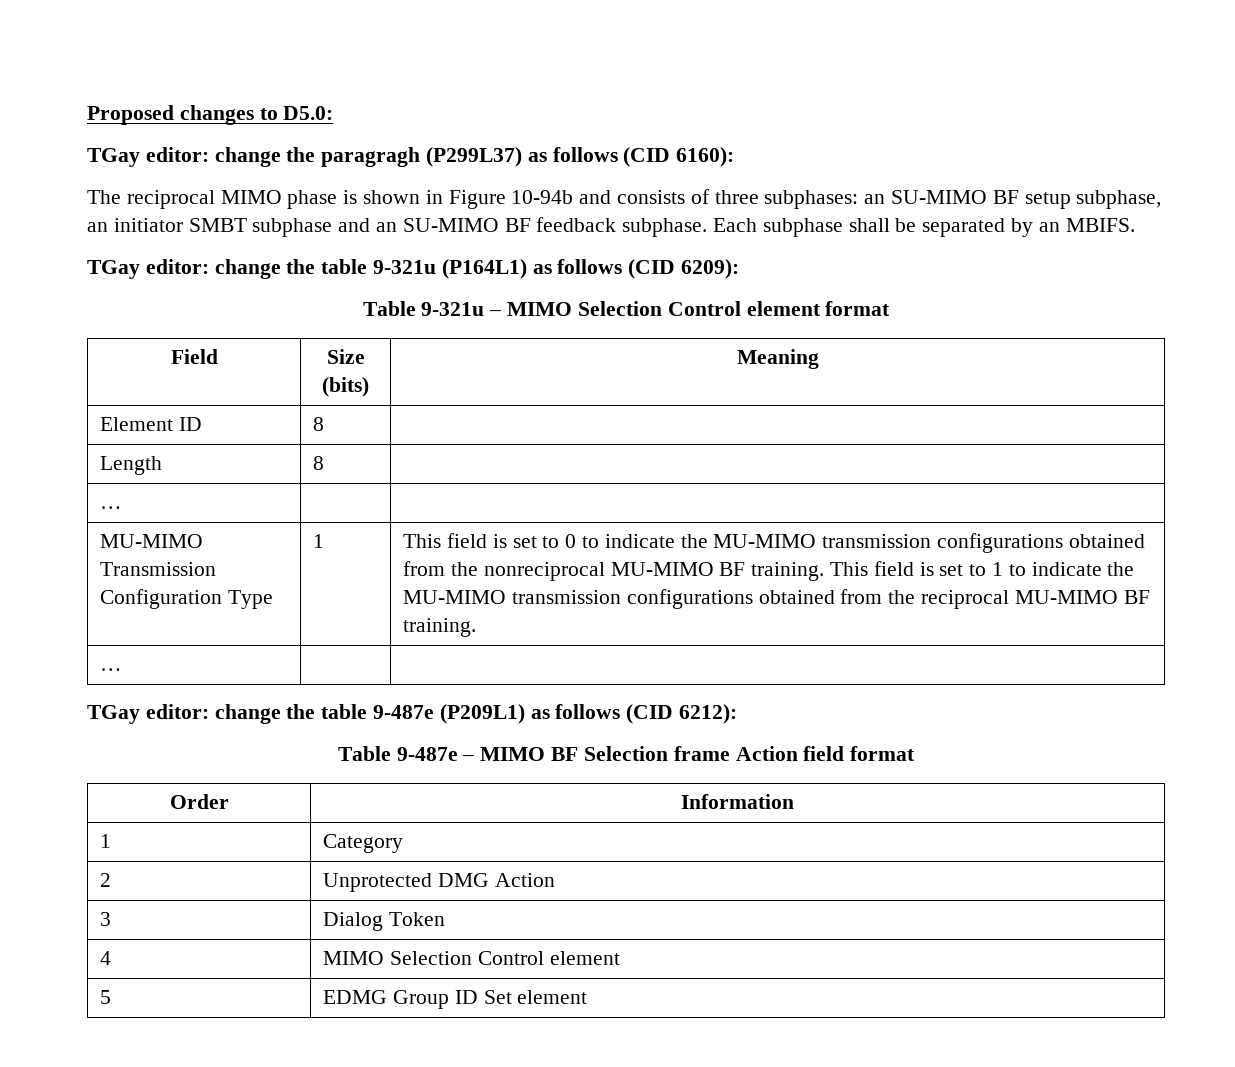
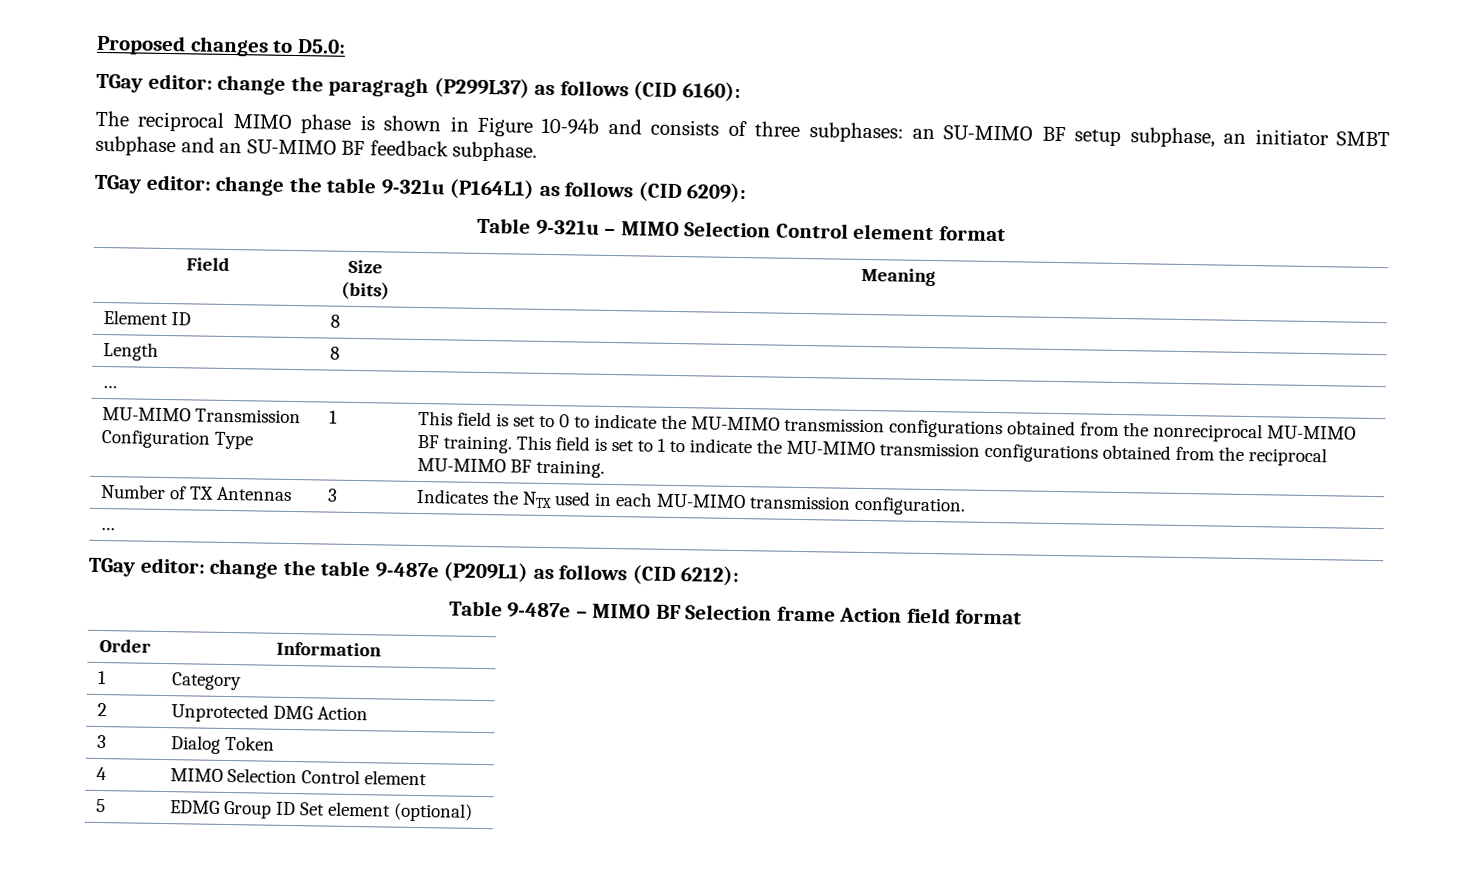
- Each subphase shall be separated by an MBIFS.
+ Number of TX Antennas | 3 | Indicates the NTX used in each MU-MIMO transmission configuration.
- 5 | EDMG Group ID Set element
+ 5 | EDMG Group ID Set element (optional)

